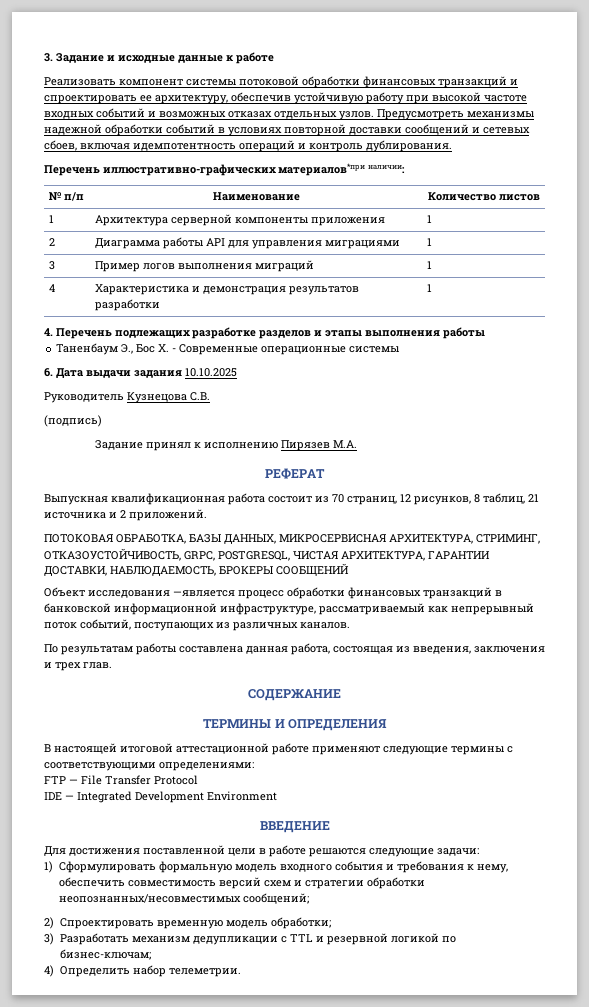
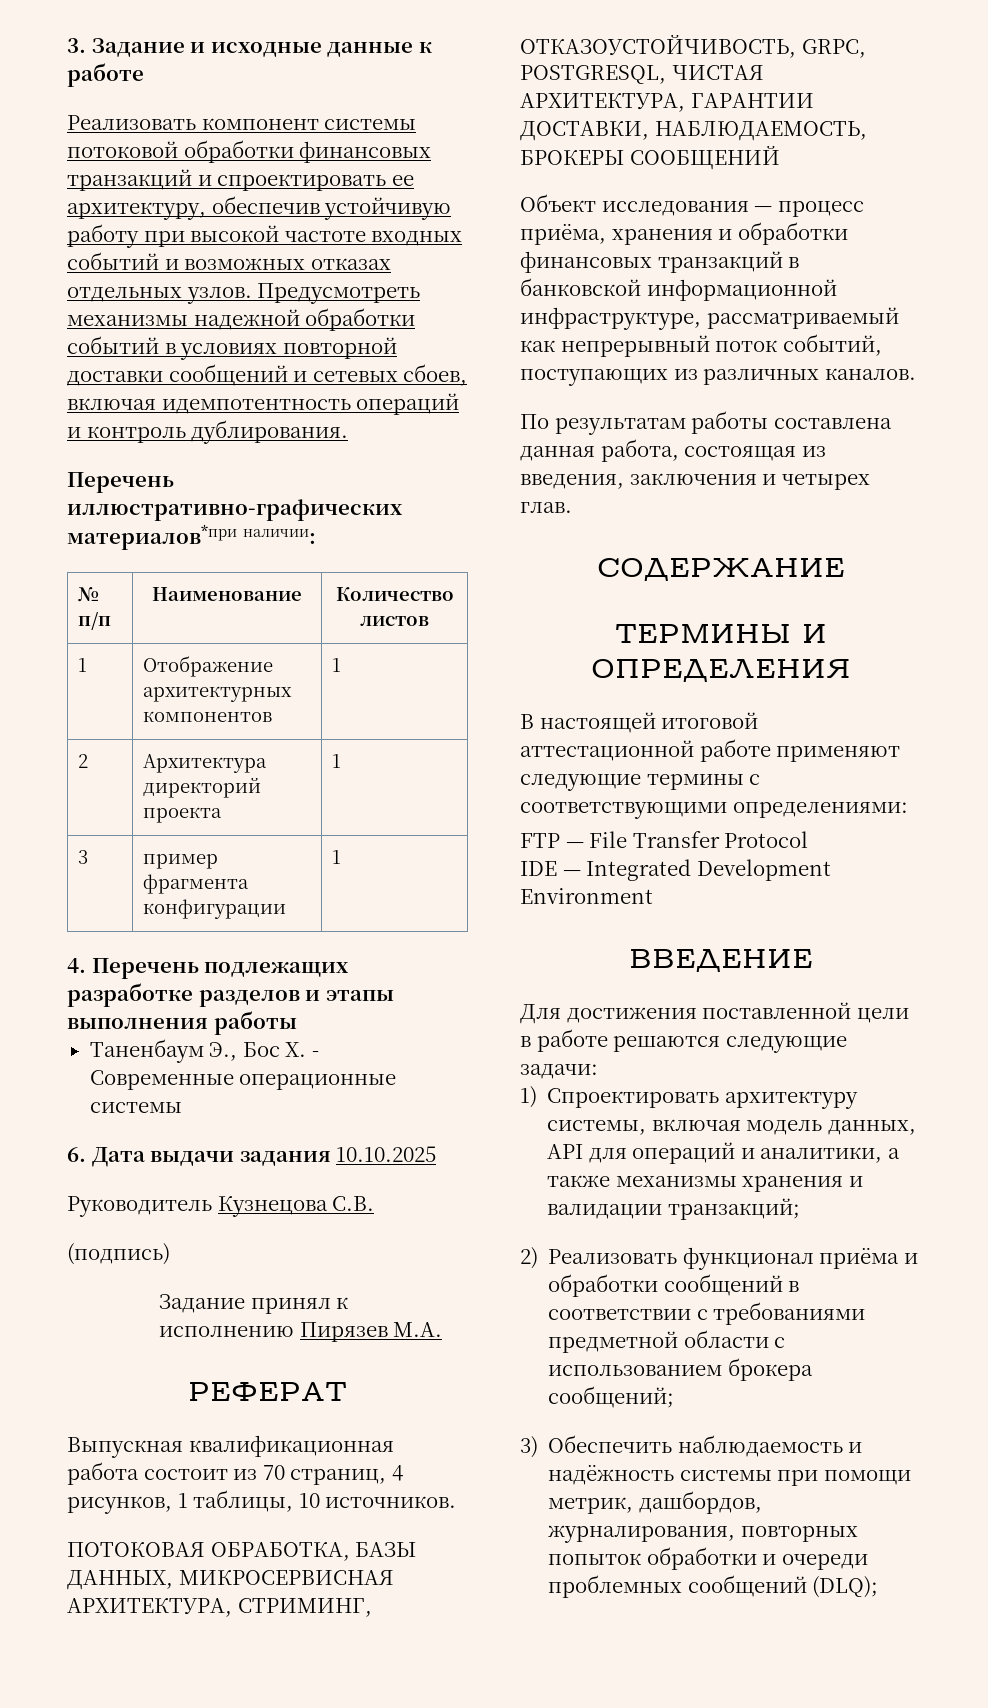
- 1 | Архитектура серверной компоненты приложения | 1
- 2 | Диаграмма работы API для управления миграциями | 1
- 3 | Пример логов выполнения миграций | 1
- 4 | Характеристика и демонстрация результатов разработки | 1
+ 1 | Отображение архитектурных компонентов | 1
+ 2 | Архитектура директорий проекта | 1
+ 3 | пример фрагмента конфигурации | 1
- Выпускная квалификационная работа состоит из 70 страниц, 12 рисунков, 8 таблиц, 21 источника и 2 приложений.
+ Выпускная квалификационная работа состоит из 70 страниц, 4 рисунков, 1 таблицы, 10 источников.
- Объект исследования —является процесс обработки финансовых транзакций в банковской информационной инфраструктуре, рассматриваемый как непрерывный поток событий, поступающих из различных каналов.
+ Объект исследования — процесс приёма, хранения и обработки финансовых транзакций в банковской информационной инфраструктуре, рассматриваемый как непрерывный поток событий, поступающих из различных каналов.
- По результатам работы составлена данная работа, состоящая из введения, заключения и трех глав.
+ По результатам работы составлена данная работа, состоящая из введения, заключения и четырех глав.
- 1) Сформулировать формальную модель входного события и требования к нему, обеспечить совместимость версий схем и стратегии обработки неопознанных/несовместимых сообщений;
- 2) Спроектировать временную модель обработки;
- 3) Разработать механизм дедупликации с TTL и резервной логикой по бизнес-ключам;
- 4) Определить набор телеметрии.
+ 1) Спроектировать архитектуру системы, включая модель данных, API для операций и аналитики, а также механизмы хранения и валидации транзакций;
+ 2) Реализовать функционал приёма и обработки сообщений в соответствии с требованиями предметной области с использованием брокера сообщений;
+ 3) Обеспечить наблюдаемость и надёжность системы при помощи метрик, дашбордов, журналирования, повторных попыток обработки и очереди проблемных сообщений (DLQ);

